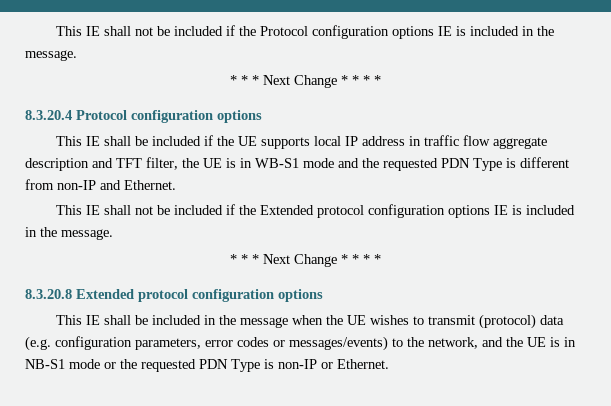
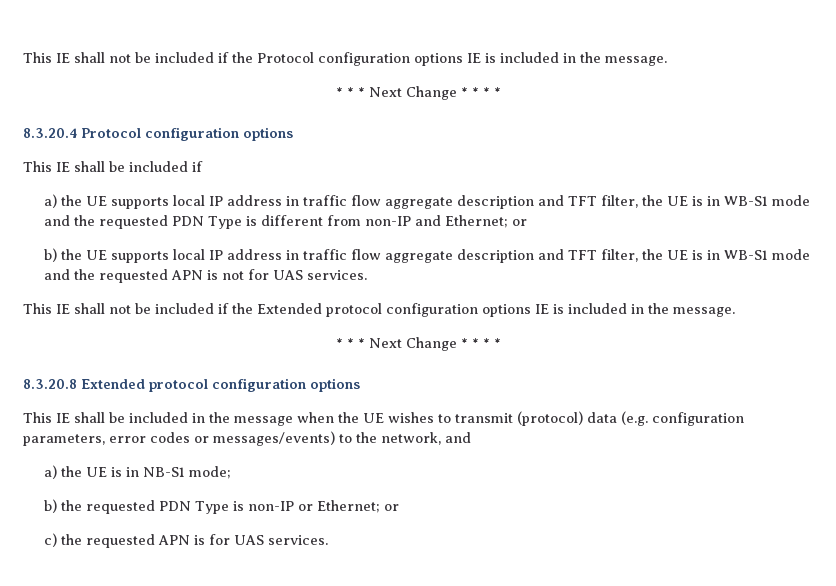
- This IE shall be included if the UE supports local IP address in traffic flow aggregate description and TFT filter, the UE is in WB-S1 mode and the requested PDN Type is different from non-IP and Ethernet.
+ This IE shall be included if
+ a) the UE supports local IP address in traffic flow aggregate description and TFT filter, the UE is in WB-S1 mode and the requested PDN Type is different from non-IP and Ethernet; or
+ b) the UE supports local IP address in traffic flow aggregate description and TFT filter, the UE is in WB-S1 mode and the requested APN is not for UAS services.
- This IE shall be included in the message when the UE wishes to transmit (protocol) data (e.g. configuration parameters, error codes or messages/events) to the network, and the UE is in NB-S1 mode or the requested PDN Type is non-IP or Ethernet.
+ This IE shall be included in the message when the UE wishes to transmit (protocol) data (e.g. configuration parameters, error codes or messages/events) to the network, and
+ a) the UE is in NB-S1 mode;
+ b) the requested PDN Type is non-IP or Ethernet; or
+ c) the requested APN is for UAS services.

